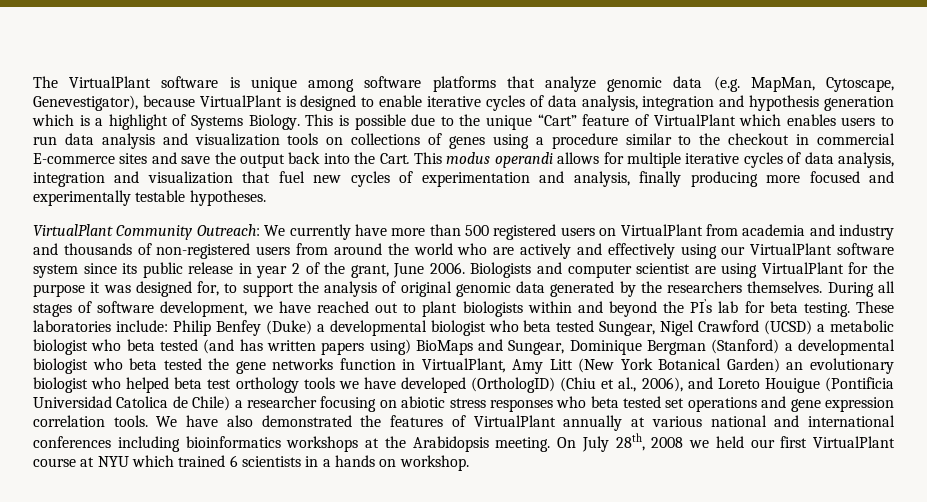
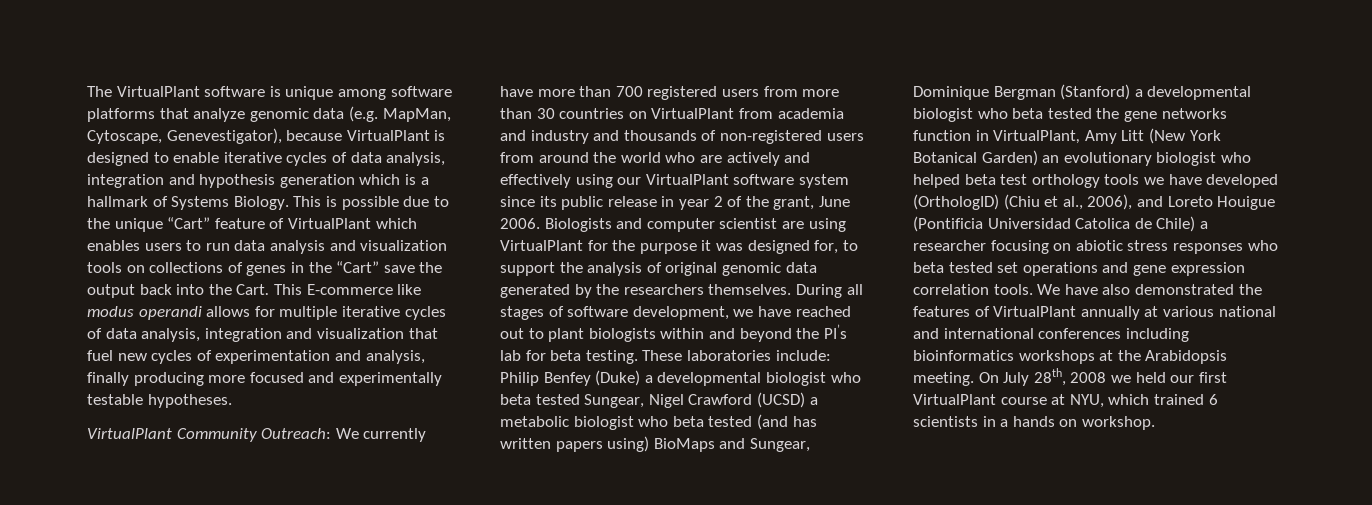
- The VirtualPlant software is unique among software platforms that analyze genomic data (e.g. MapMan, Cytoscape, Genevestigator), because VirtualPlant is designed to enable iterative cycles of data analysis, integration and hypothesis generation which is a highlight of Systems Biology.
+ The VirtualPlant software is unique among software platforms that analyze genomic data (e.g. MapMan, Cytoscape, Genevestigator), because VirtualPlant is designed to enable iterative cycles of data analysis, integration and hypothesis generation which is a hallmark of Systems Biology.
- This is possible due to the unique “Cart” feature of VirtualPlant which enables users to run data analysis and visualization tools on collections of genes using a procedure similar to the checkout in commercial E-commerce sites and save the output back into the Cart.
+ This is possible due to the unique “Cart” feature of VirtualPlant which enables users to run data analysis and visualization tools on collections of genes in the “Cart” save the output back into the Cart.
- This modus operandi allows for multiple iterative cycles of data analysis, integration and visualization that fuel new cycles of experimentation and analysis, finally producing more focused and experimentally testable hypotheses.
+ This E-commerce like modus operandi allows for multiple iterative cycles of data analysis, integration and visualization that fuel new cycles of experimentation and analysis, finally producing more focused and experimentally testable hypotheses.
- VirtualPlant Community Outreach: We currently have more than 500 registered users on VirtualPlant from academia and industry and thousands of non-registered users from around the world who are actively and effectively using our VirtualPlant software system since its public release in year 2 of the grant, June 2006.
+ VirtualPlant Community Outreach: We currently have more than 700 registered users from more than 30 countries on VirtualPlant from academia and industry and thousands of non-registered users from around the world who are actively and effectively using our VirtualPlant software system since its public release in year 2 of the grant, June 2006.
- On July 28th, 2008 we held our first VirtualPlant course at NYU which trained 6 scientists in a hands on workshop.
+ On July 28th, 2008 we held our first VirtualPlant course at NYU, which trained 6 scientists in a hands on workshop.

